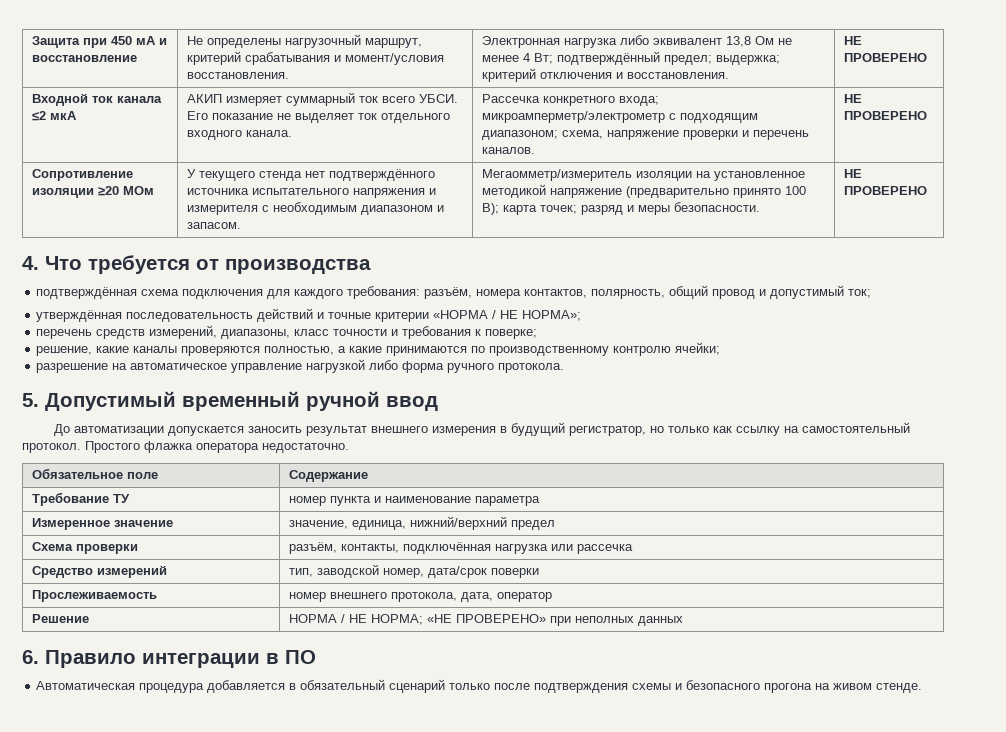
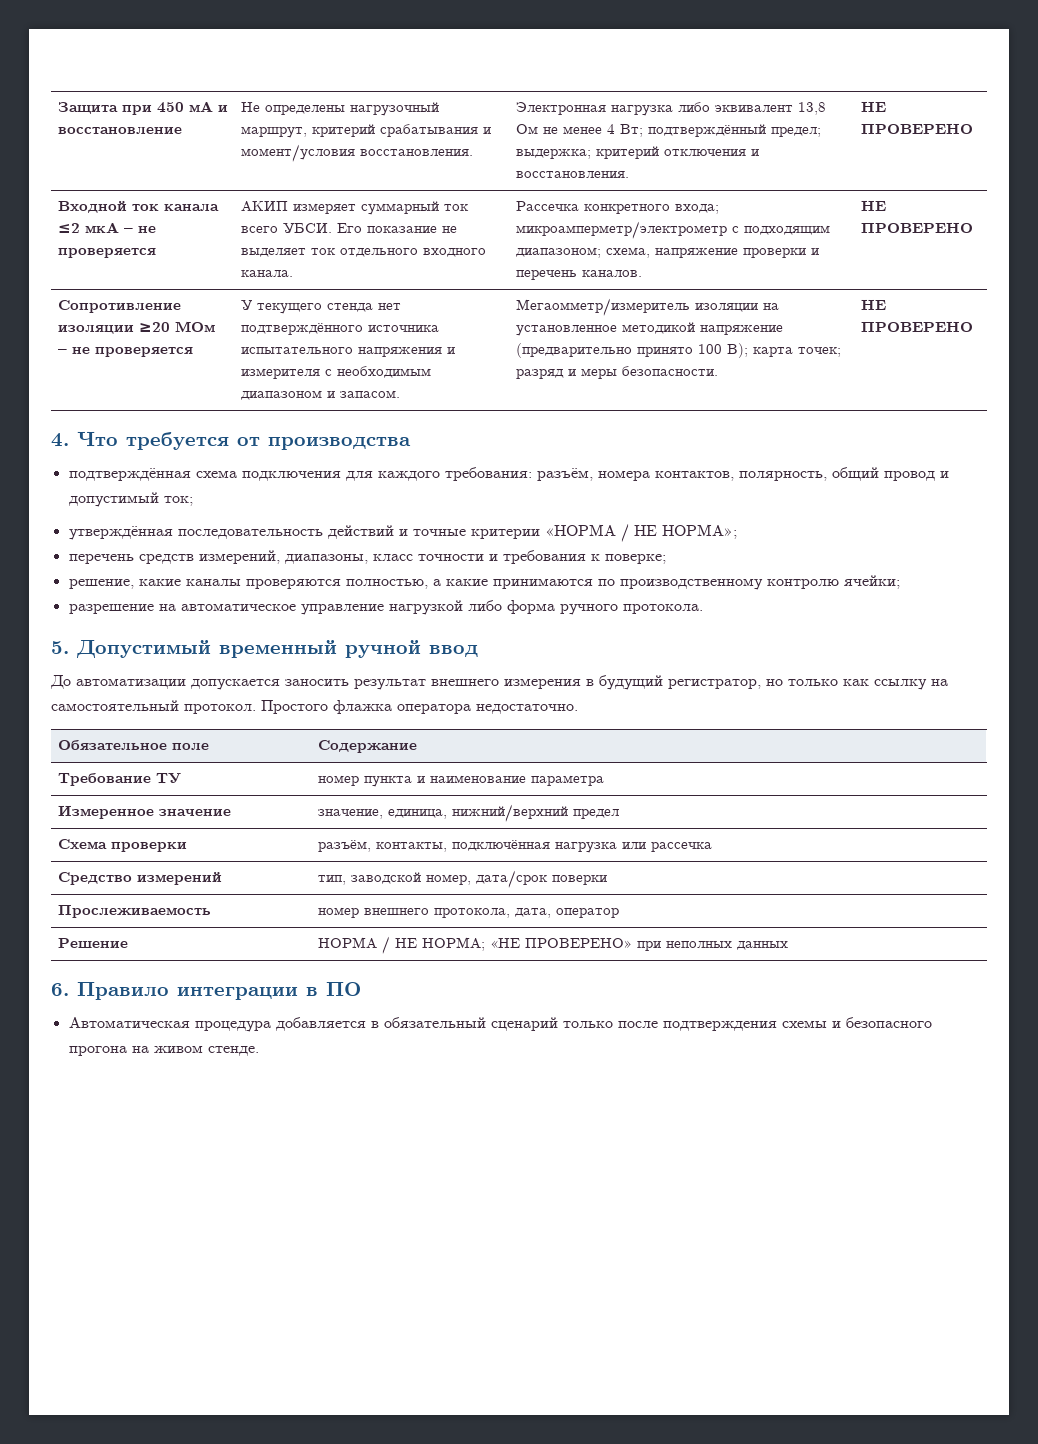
- Входной ток канала ≤2 мкА | АКИП измеряет суммарный ток всего УБСИ. Его показание не выделяет ток отдельного входного канала. | Рассечка конкретного входа; микроамперметр/электрометр с подходящим диапазоном; схема, напряжение проверки и перечень каналов. | НЕ ПРОВЕРЕНО
+ Входной ток канала ≤2 мкА – не проверяется | АКИП измеряет суммарный ток всего УБСИ. Его показание не выделяет ток отдельного входного канала. | Рассечка конкретного входа; микроамперметр/электрометр с подходящим диапазоном; схема, напряжение проверки и перечень каналов. | НЕ ПРОВЕРЕНО
- Сопротивление изоляции ≥20 МОм | У текущего стенда нет подтверждённого источника испытательного напряжения и измерителя с необходимым диапазоном и запасом. | Мегаомметр/измеритель изоляции на установленное методикой напряжение (предварительно принято 100 В); карта точек; разряд и меры безопасности. | НЕ ПРОВЕРЕНО
+ Сопротивление изоляции ≥20 МОм – не проверяется | У текущего стенда нет подтверждённого источника испытательного напряжения и измерителя с необходимым диапазоном и запасом. | Мегаомметр/измеритель изоляции на установленное методикой напряжение (предварительно принято 100 В); карта точек; разряд и меры безопасности. | НЕ ПРОВЕРЕНО

